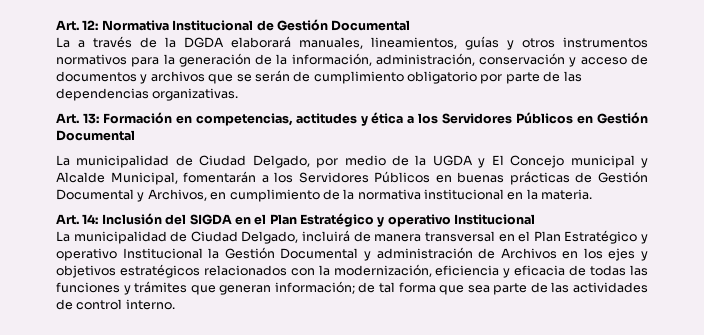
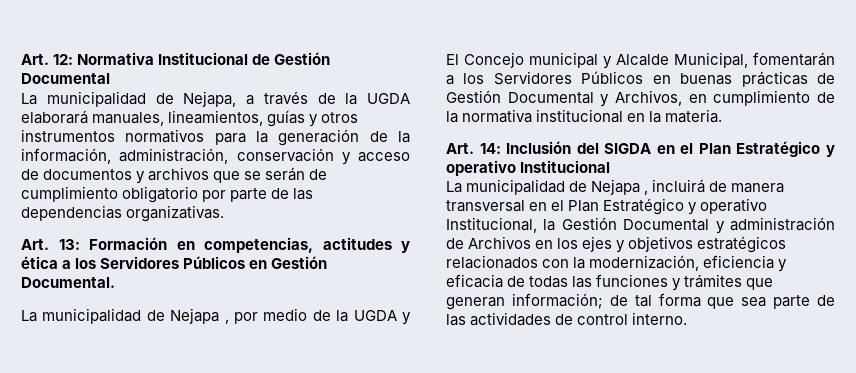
- La a través de la DGDA elaborará manuales, lineamientos, guías y otros instrumentos normativos para la generación de la información, administración, conservación y acceso de documentos y archivos que se serán de cumplimiento obligatorio por parte de las dependencias organizativas.
+ La municipalidad de Nejapa, a través de la UGDA elaborará manuales, lineamientos, guías y otros instrumentos normativos para la generación de la información, administración, conservación y acceso de documentos y archivos que se serán de cumplimiento obligatorio por parte de las dependencias organizativas.
- Art. 13: Formación en competencias, actitudes y ética a los Servidores Públicos en Gestión Documental
- La municipalidad de Ciudad Delgado, por medio de la UGDA y El Concejo municipal y Alcalde Municipal, fomentarán a los Servidores Públicos en buenas prácticas de Gestión Documental y Archivos, en cumplimiento de la normativa institucional en la materia.
+ Art. 13: Formación en competencias, actitudes y ética a los Servidores Públicos en Gestión Documental.
+ La municipalidad de Nejapa , por medio de la UGDA y El Concejo municipal y Alcalde Municipal, fomentarán a los Servidores Públicos en buenas prácticas de Gestión Documental y Archivos, en cumplimiento de la normativa institucional en la materia.
- La municipalidad de Ciudad Delgado, incluirá de manera transversal en el Plan Estratégico y operativo Institucional la Gestión Documental y administración de Archivos en los ejes y objetivos estratégicos relacionados con la modernización, eficiencia y eficacia de todas las funciones y trámites que generan información; de tal forma que sea parte de las actividades de control interno.
+ La municipalidad de Nejapa , incluirá de manera transversal en el Plan Estratégico y operativo Institucional, la Gestión Documental y administración de Archivos en los ejes y objetivos estratégicos relacionados con la modernización, eficiencia y eficacia de todas las funciones y trámites que generan información; de tal forma que sea parte de las actividades de control interno.

